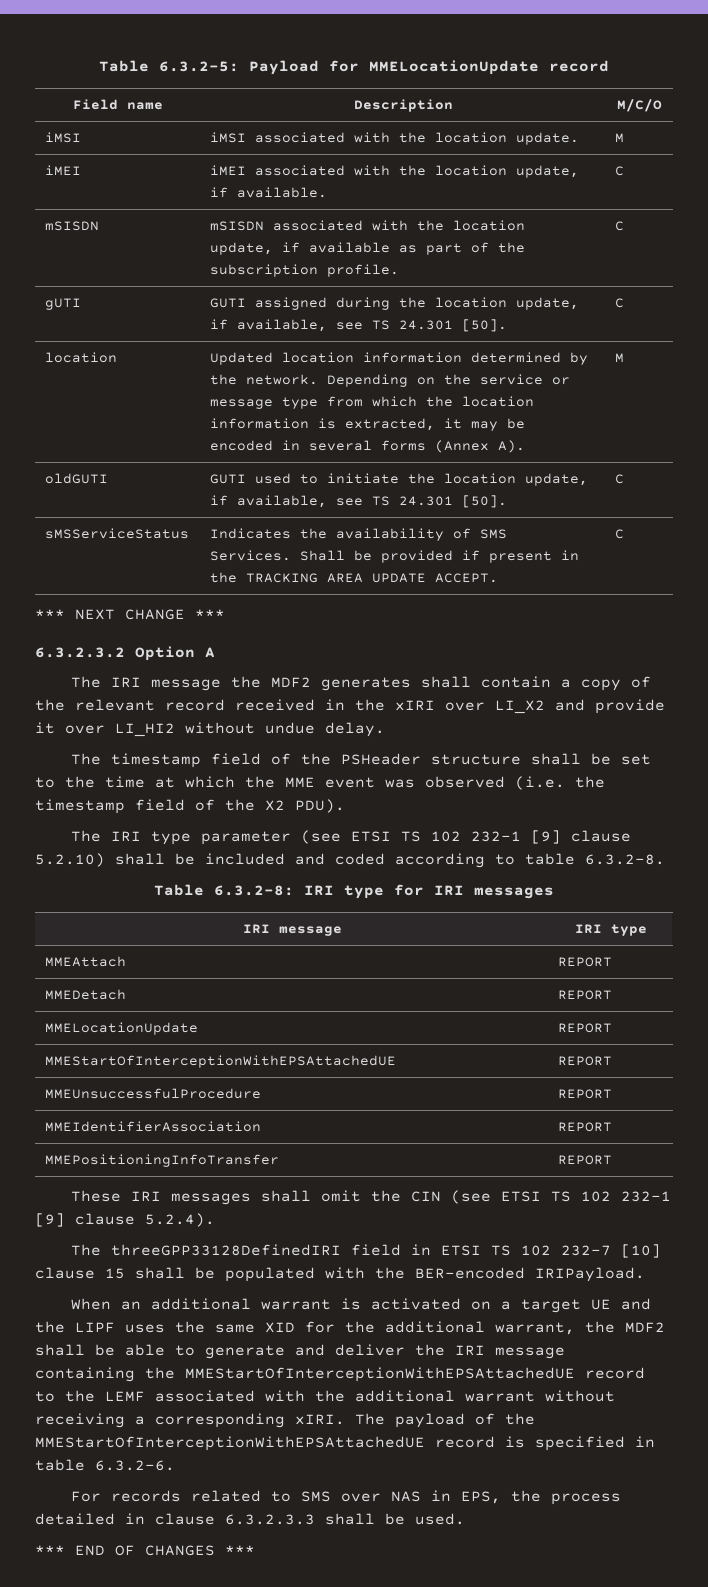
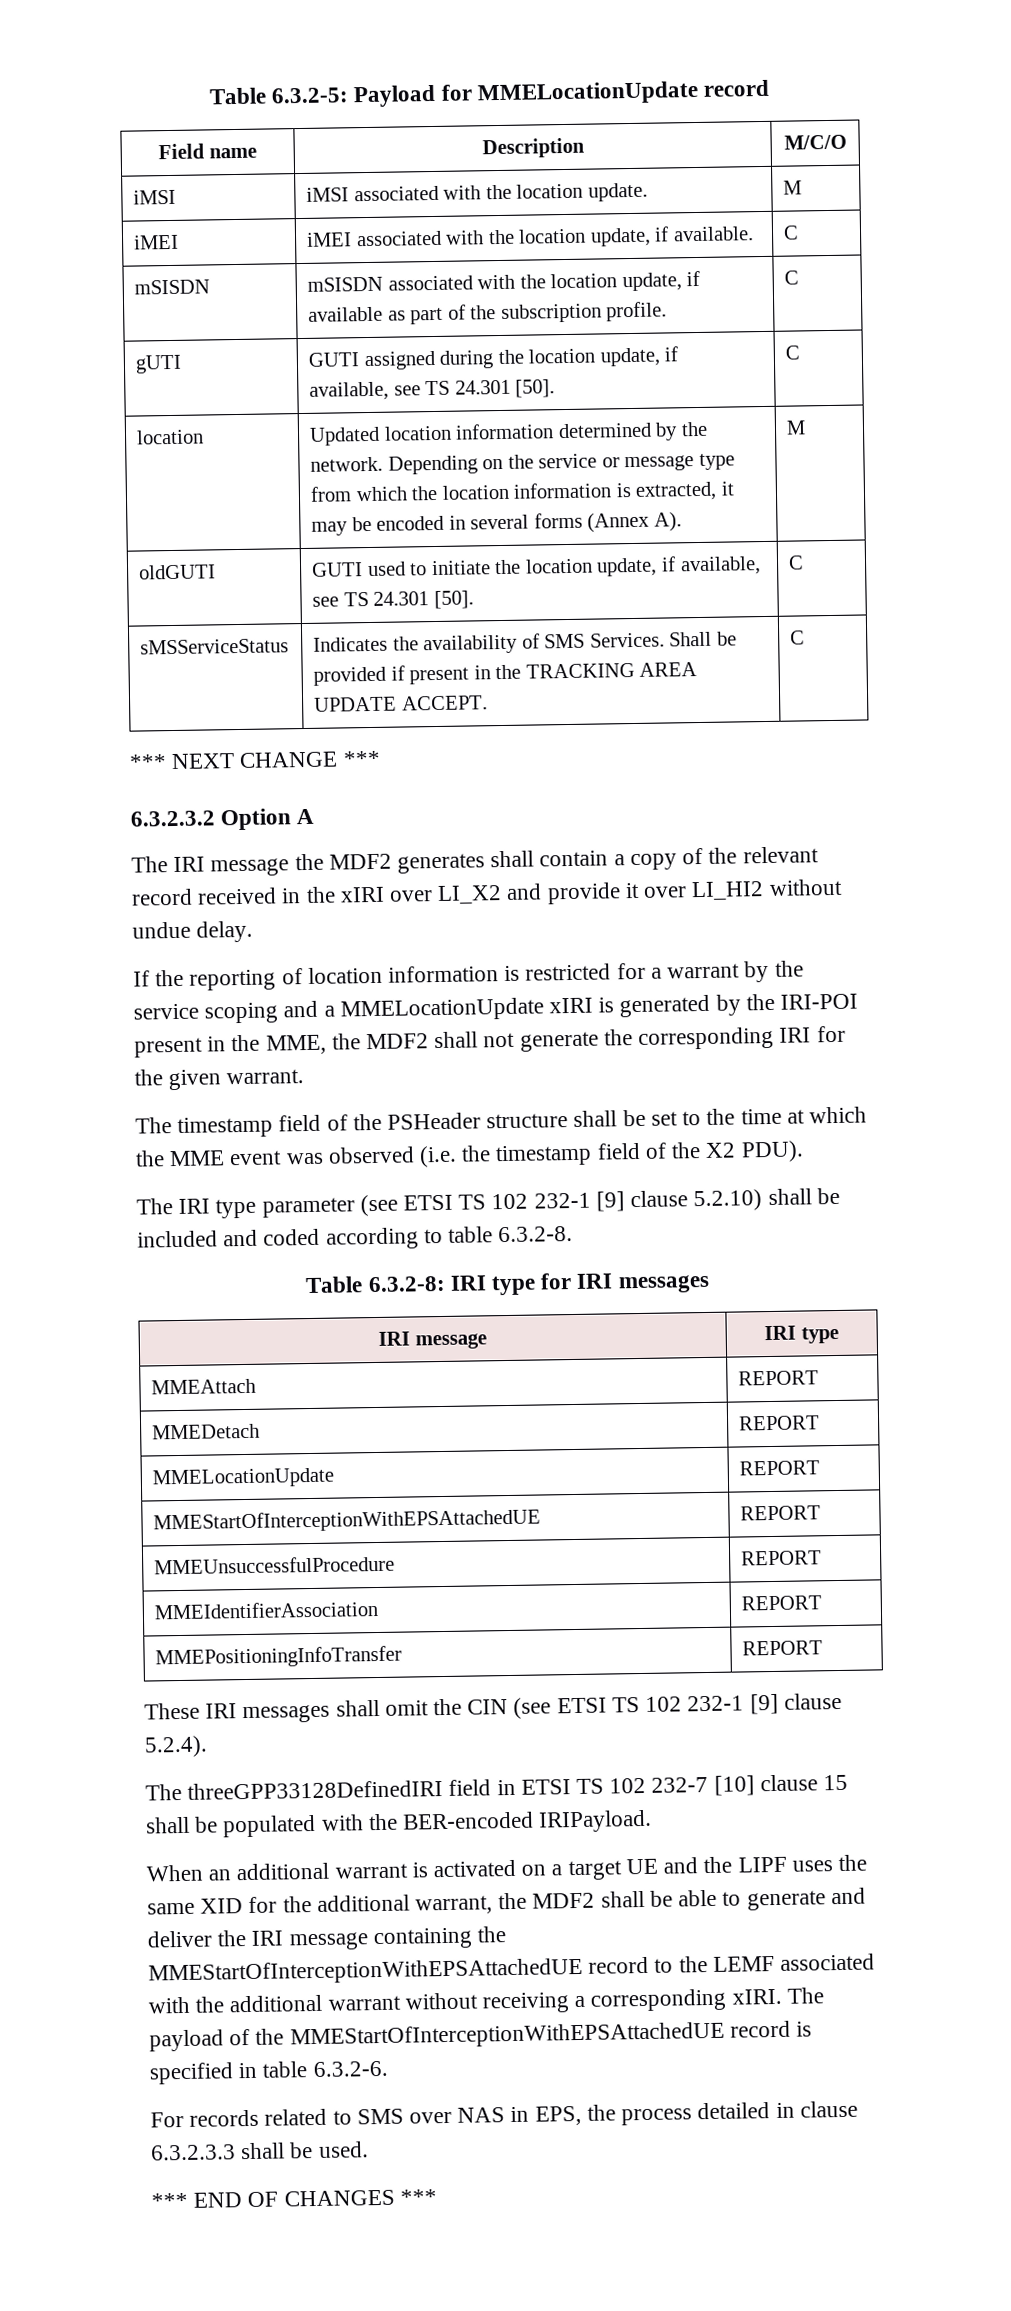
+ If the reporting of location information is restricted for a warrant by the service scoping and a MMELocationUpdate xIRI is generated by the IRI-POI present in the MME, the MDF2 shall not generate the corresponding IRI for the given warrant.

